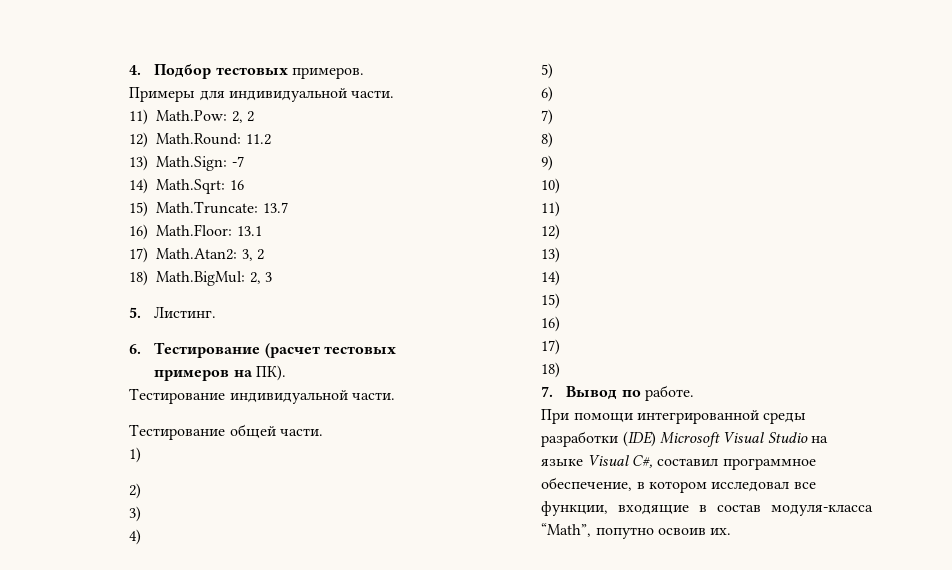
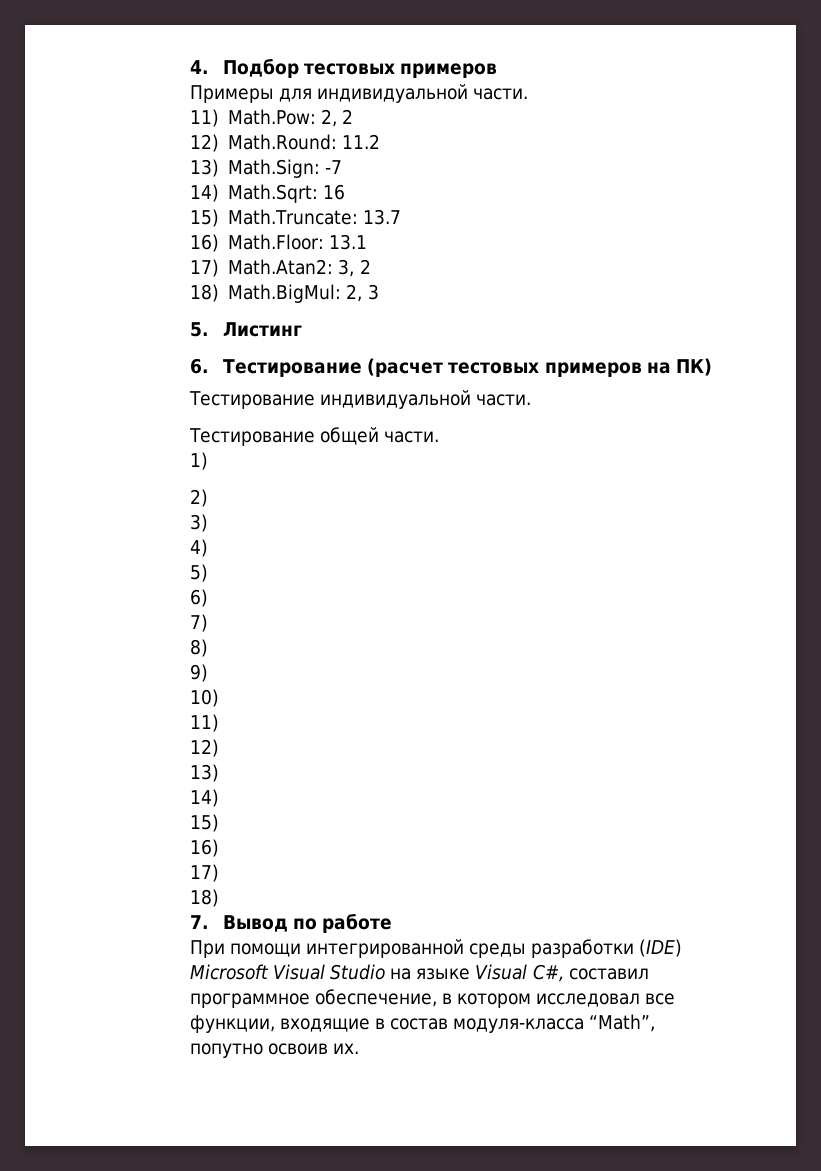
- 4. Подбор тестовых примеров.
+ 4. Подбор тестовых примеров
- 5. Листинг.
+ 5. Листинг
- 6. Тестирование (расчет тестовых примеров на ПК).
+ 6. Тестирование (расчет тестовых примеров на ПК)
- 7. Вывод по работе.
+ 7. Вывод по работе

